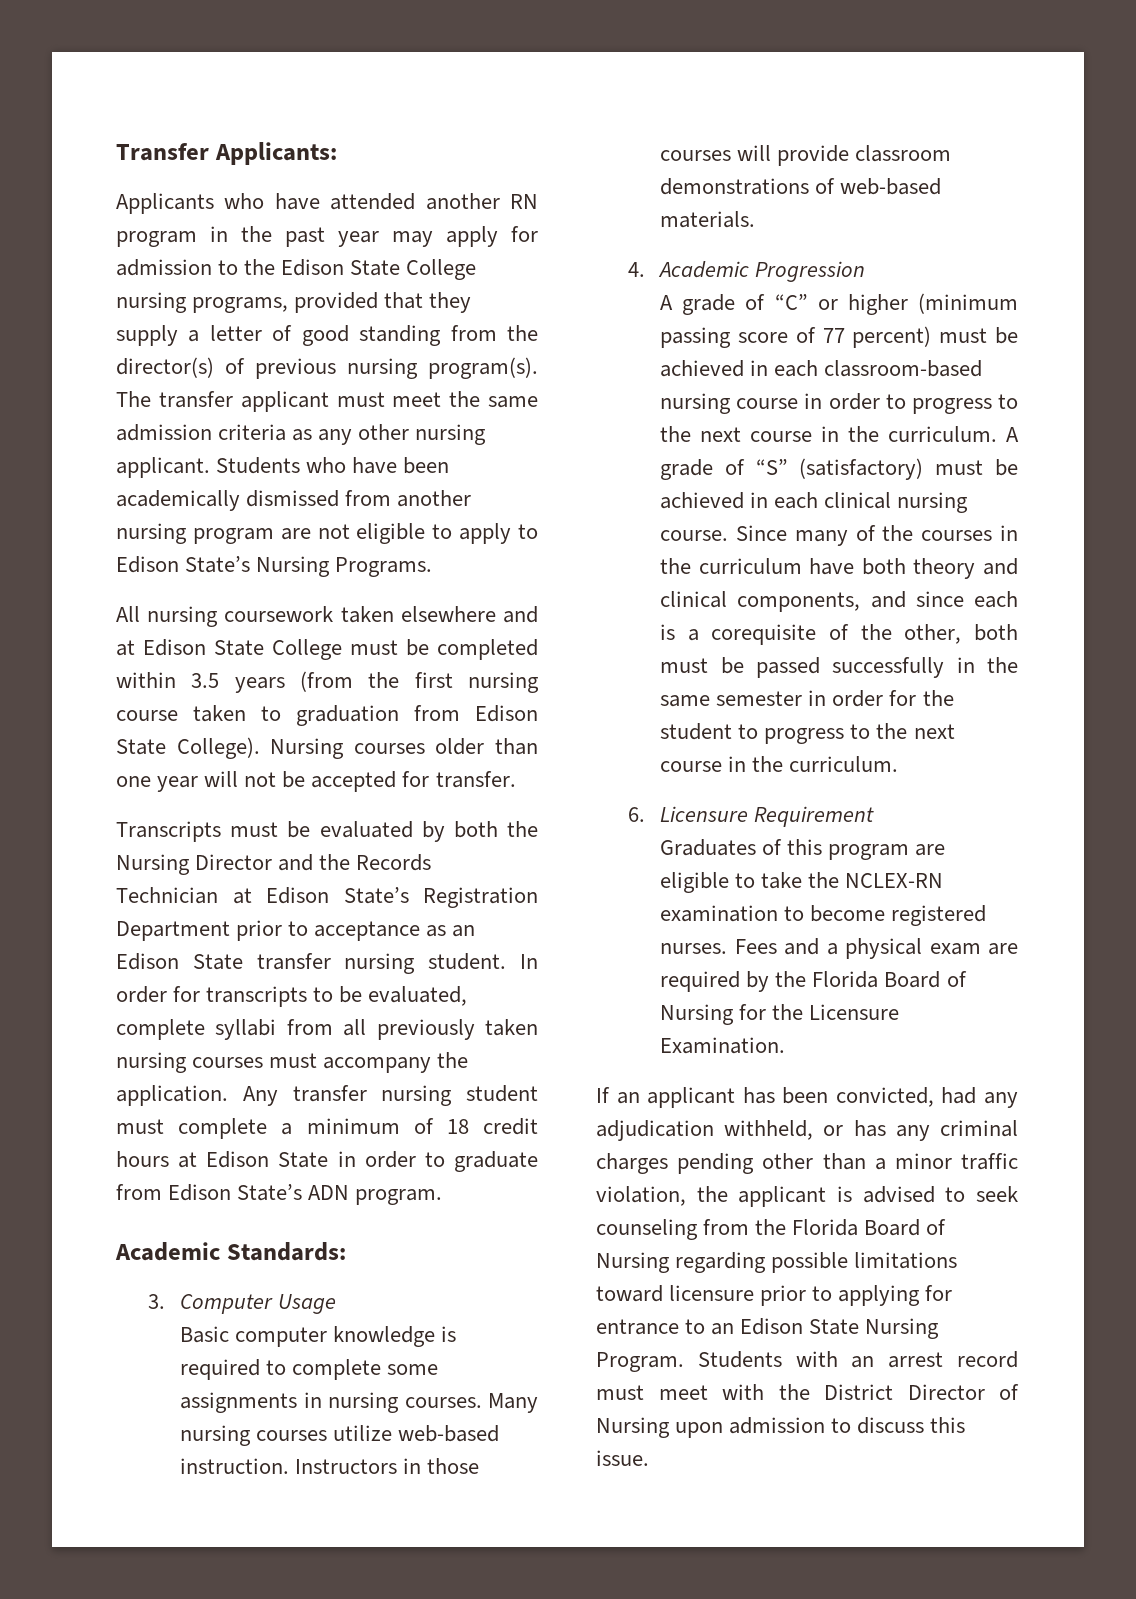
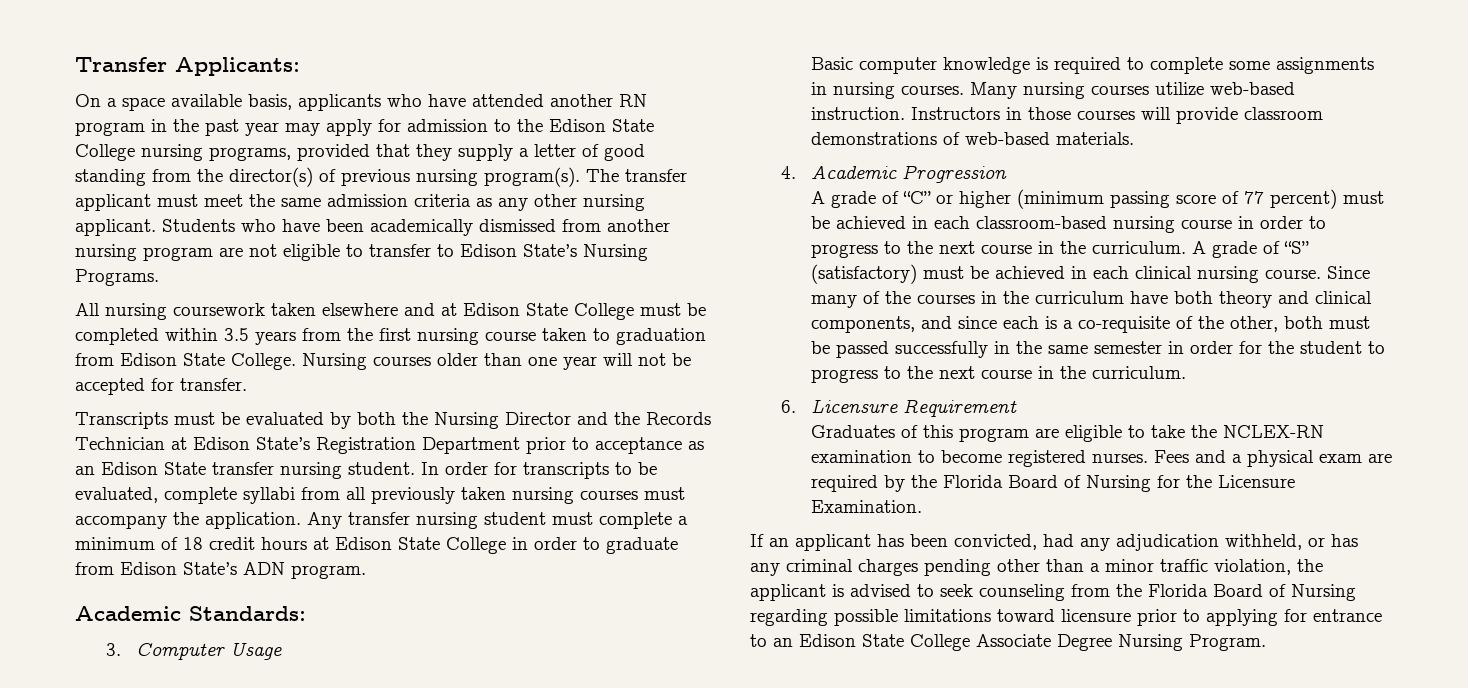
- Applicants who have attended another RN program in the past year may apply for admission to the Edison State College nursing programs, provided that they supply a letter of good standing from the director(s) of previous nursing program(s).
+ On a space available basis, applicants who have attended another RN program in the past year may apply for admission to the Edison State College nursing programs, provided that they supply a letter of good standing from the director(s) of previous nursing program(s).
- Students who have been academically dismissed from another nursing program are not eligible to apply to Edison State’s Nursing Programs.
+ Students who have been academically dismissed from another nursing program are not eligible to transfer to Edison State’s Nursing Programs.
- All nursing coursework taken elsewhere and at Edison State College must be completed within 3.5 years (from the first nursing course taken to graduation from Edison State College).
+ All nursing coursework taken elsewhere and at Edison State College must be completed within 3.5 years from the first nursing course taken to graduation from Edison State College.
- Any transfer nursing student must complete a minimum of 18 credit hours at Edison State in order to graduate from Edison State’s ADN program.
+ Any transfer nursing student must complete a minimum of 18 credit hours at Edison State College in order to graduate from Edison State’s ADN program.
- Since many of the courses in the curriculum have both theory and clinical components, and since each is a corequisite of the other, both must be passed successfully in the same semester in order for the student to progress to the next course in the curriculum.
+ Since many of the courses in the curriculum have both theory and clinical components, and since each is a co-requisite of the other, both must be passed successfully in the same semester in order for the student to progress to the next course in the curriculum.
- If an applicant has been convicted, had any adjudication withheld, or has any criminal charges pending other than a minor traffic violation, the applicant is advised to seek counseling from the Florida Board of Nursing regarding possible limitations toward licensure prior to applying for entrance to an Edison State Nursing Program. Students with an arrest record must meet with the District Director of Nursing upon admission to discuss this issue.
+ If an applicant has been convicted, had any adjudication withheld, or has any criminal charges pending other than a minor traffic violation, the applicant is advised to seek counseling from the Florida Board of Nursing regarding possible limitations toward licensure prior to applying for entrance to an Edison State College Associate Degree Nursing Program.

